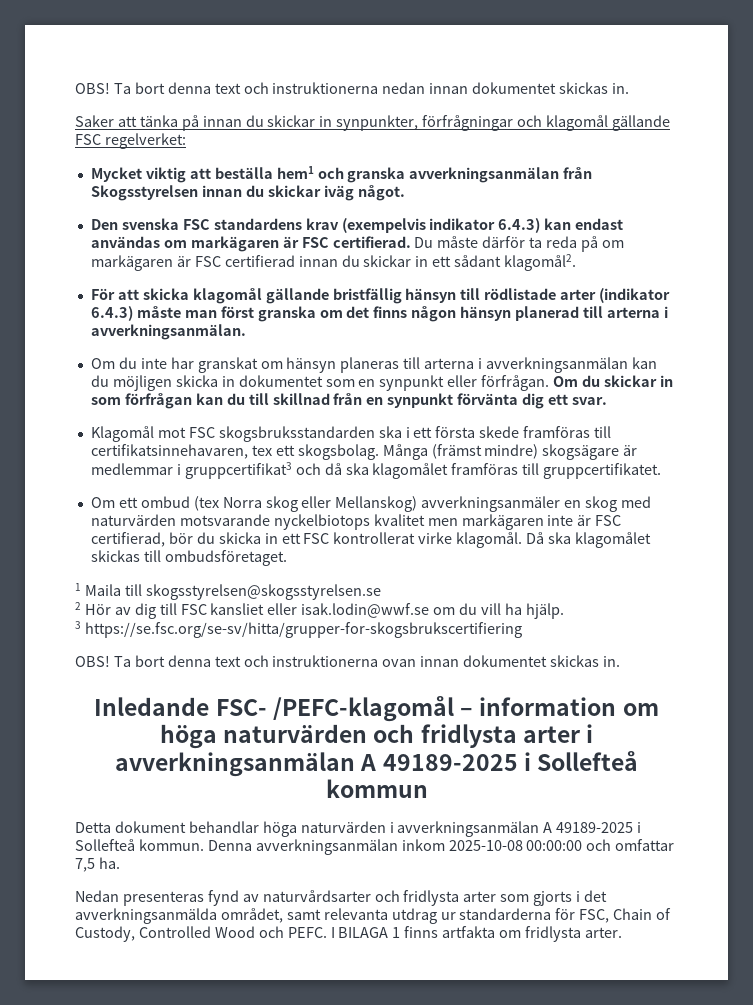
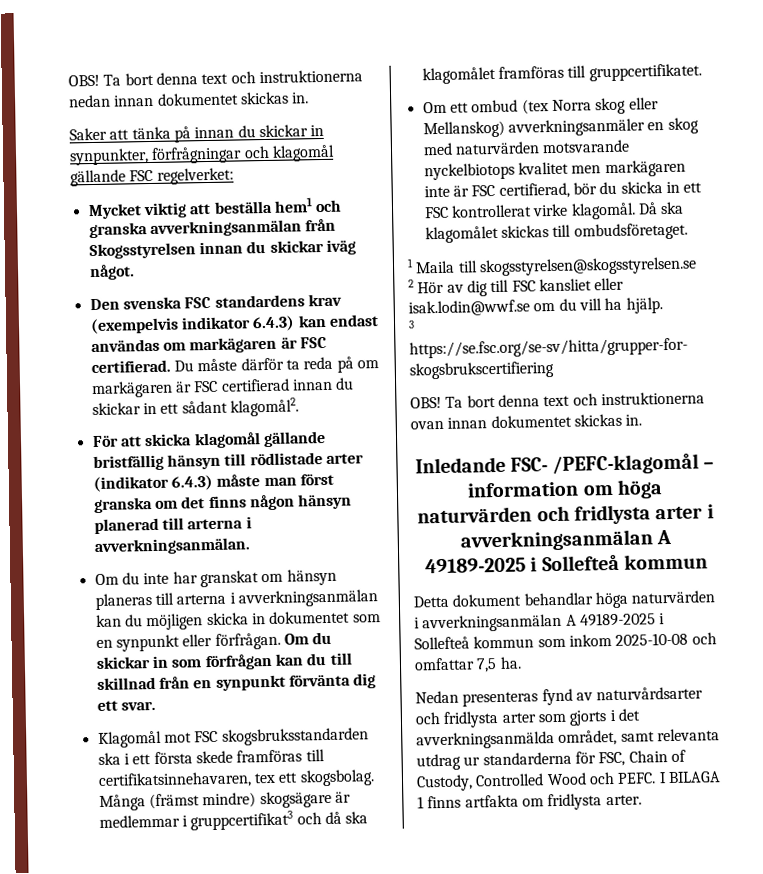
- Detta dokument behandlar höga naturvärden i avverkningsanmälan A 49189-2025 i Sollefteå kommun. Denna avverkningsanmälan inkom 2025-10-08 00:00:00 och omfattar 7,5 ha.
+ Detta dokument behandlar höga naturvärden i avverkningsanmälan A 49189-2025 i Sollefteå kommun som inkom 2025-10-08 och omfattar 7,5 ha.

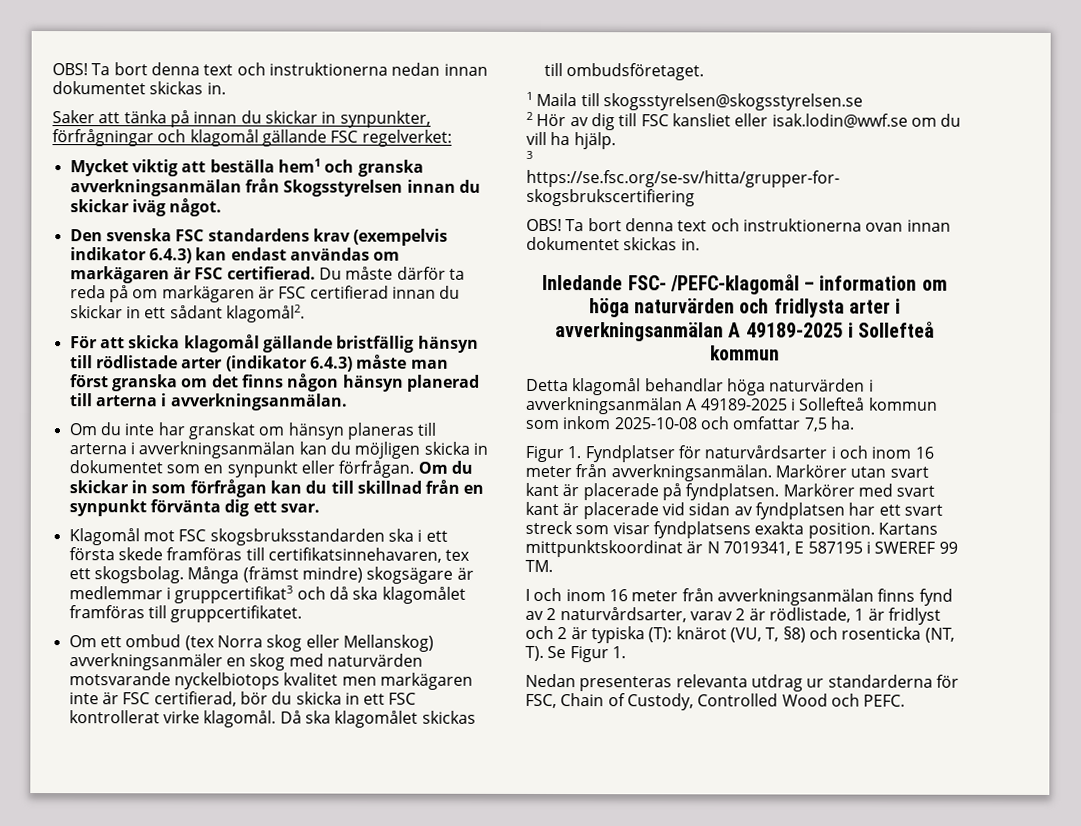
- Detta dokument behandlar höga naturvärden i avverkningsanmälan A 49189-2025 i Sollefteå kommun som inkom 2025-10-08 och omfattar 7,5 ha.
+ Detta klagomål behandlar höga naturvärden i avverkningsanmälan A 49189-2025 i Sollefteå kommun som inkom 2025-10-08 och omfattar 7,5 ha.
- Nedan presenteras fynd av naturvårdsarter och fridlysta arter som gjorts i det avverkningsanmälda området, samt relevanta utdrag ur standarderna för FSC, Chain of Custody, Controlled Wood och PEFC. I BILAGA 1 finns artfakta om fridlysta arter.
+ Figur 1. Fyndplatser för naturvårdsarter i och inom 16 meter från avverkningsanmälan. Markörer utan svart kant är placerade på fyndplatsen. Markörer med svart kant är placerade vid sidan av fyndplatsen har ett svart streck som visar fyndplatsens exakta position. Kartans mittpunktskoordinat är N 7019341, E 587195 i SWEREF 99 TM.
+ I och inom 16 meter från avverkningsanmälan finns fynd av 2 naturvårdsarter, varav 2 är rödlistade, 1 är fridlyst och 2 är typiska (T): knärot (VU, T, §8) och rosenticka (NT, T). Se Figur 1.
+ Nedan presenteras relevanta utdrag ur standarderna för FSC, Chain of Custody, Controlled Wood och PEFC.

